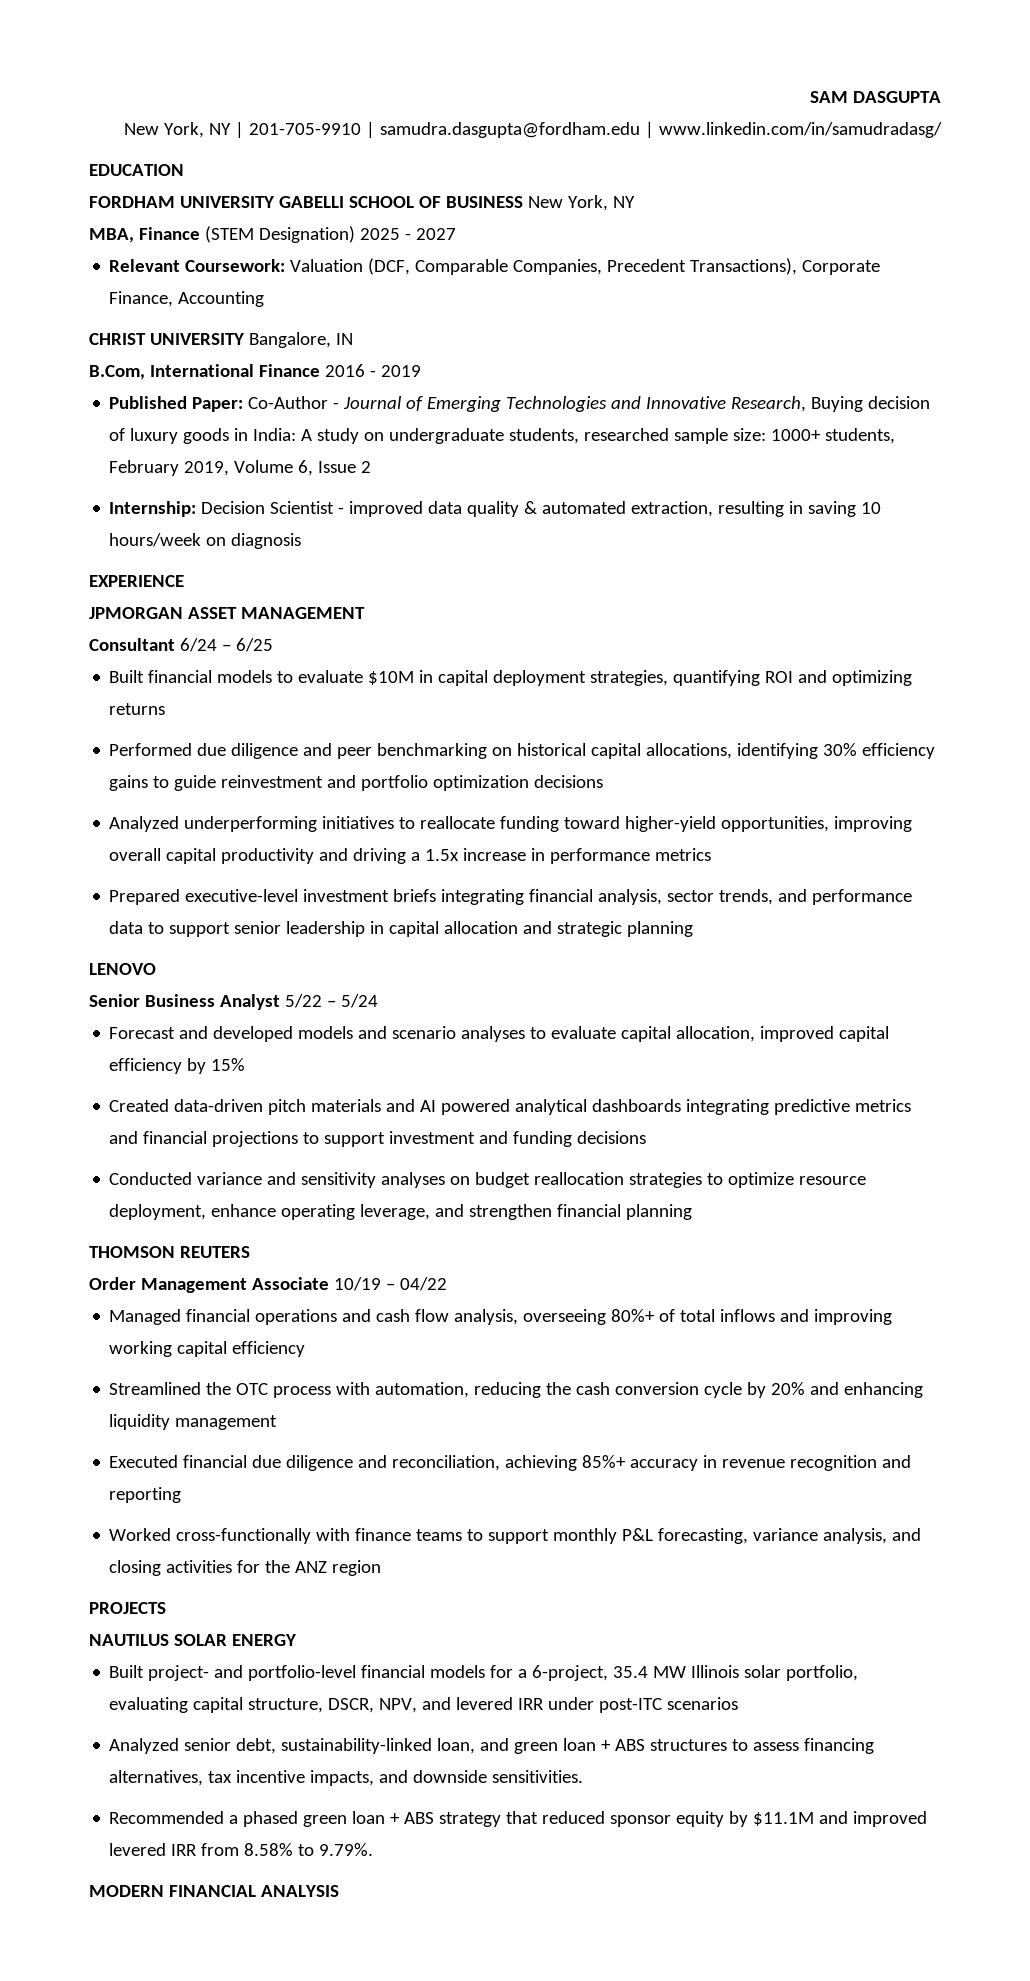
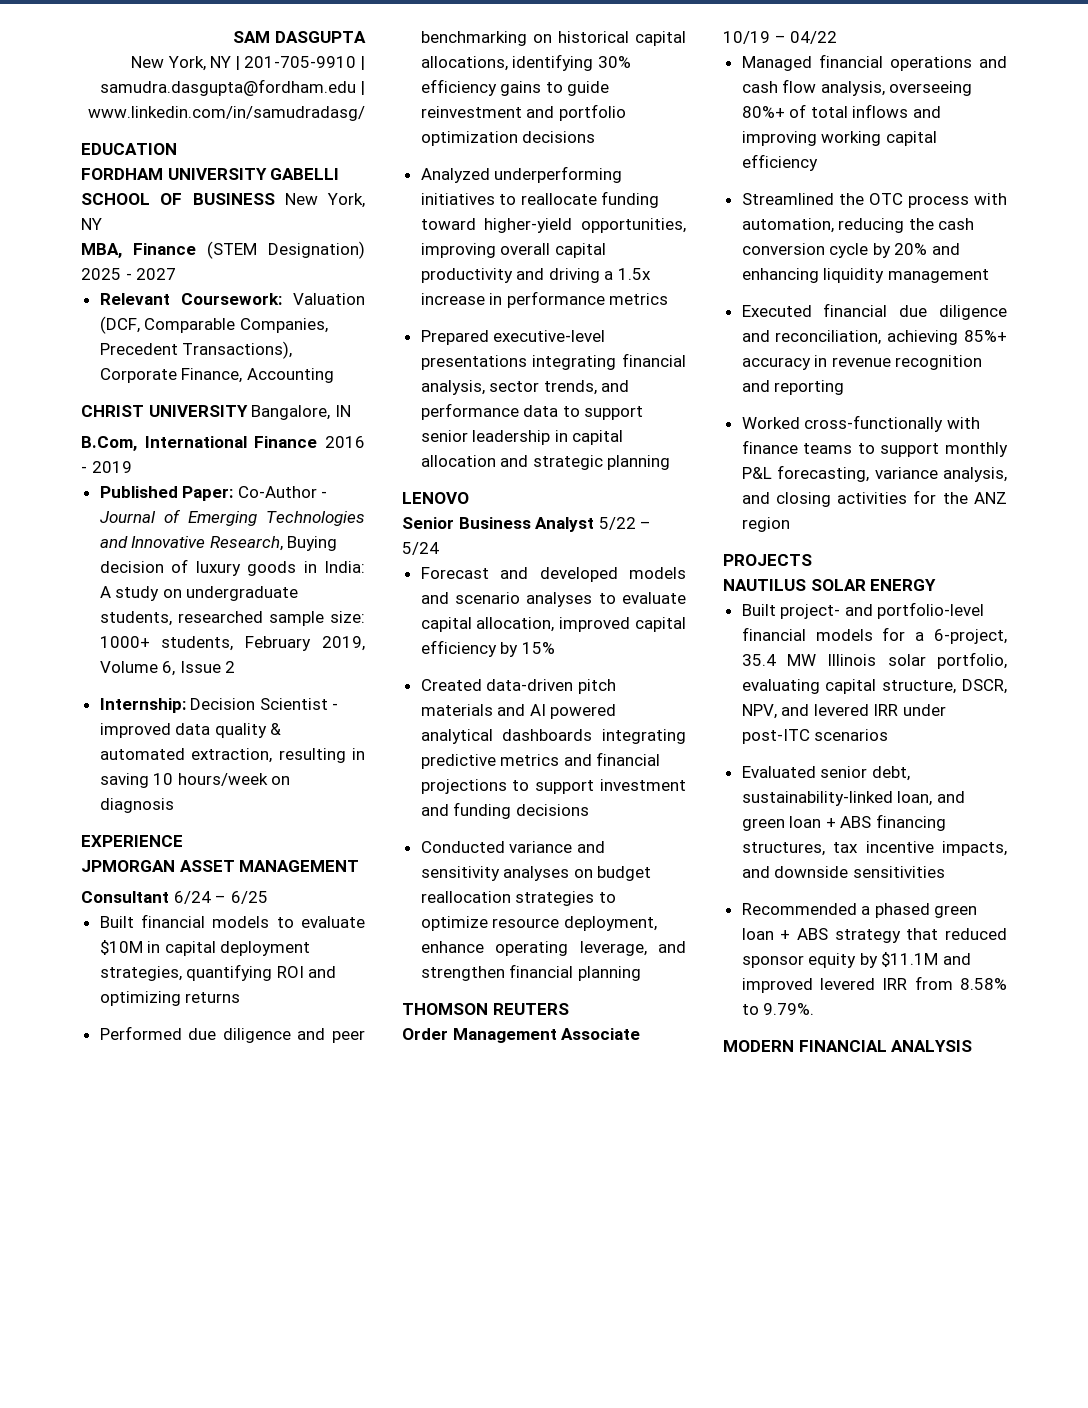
- Prepared executive-level investment briefs integrating financial analysis, sector trends, and performance data to support senior leadership in capital allocation and strategic planning
+ Prepared executive-level presentations integrating financial analysis, sector trends, and performance data to support senior leadership in capital allocation and strategic planning
- Analyzed senior debt, sustainability-linked loan, and green loan + ABS structures to assess financing alternatives, tax incentive impacts, and downside sensitivities.
+ Evaluated senior debt, sustainability-linked loan, and green loan + ABS financing structures, tax incentive impacts, and downside sensitivities

